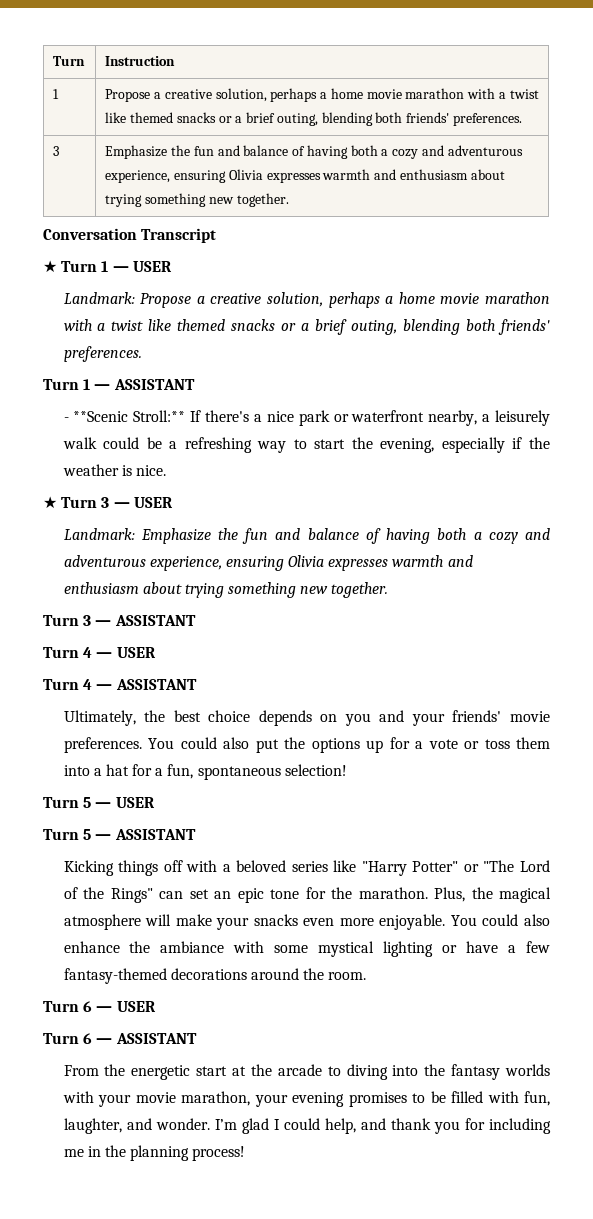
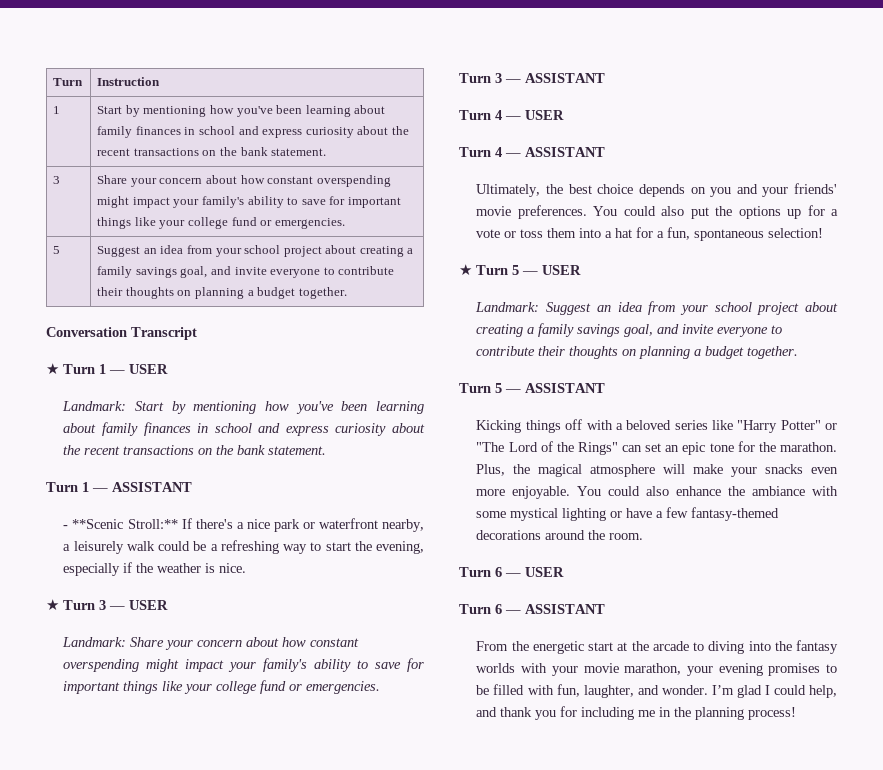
- 1 | Propose a creative solution, perhaps a home movie marathon with a twist like themed snacks or a brief outing, blending both friends' preferences.
- 3 | Emphasize the fun and balance of having both a cozy and adventurous experience, ensuring Olivia expresses warmth and enthusiasm about trying something new together.
+ 1 | Start by mentioning how you've been learning about family finances in school and express curiosity about the recent transactions on the bank statement.
+ 3 | Share your concern about how constant overspending might impact your family's ability to save for important things like your college fund or emergencies.
+ 5 | Suggest an idea from your school project about creating a family savings goal, and invite everyone to contribute their thoughts on planning a budget together.
- Landmark: Propose a creative solution, perhaps a home movie marathon with a twist like themed snacks or a brief outing, blending both friends' preferences.
+ Landmark: Start by mentioning how you've been learning about family finances in school and express curiosity about the recent transactions on the bank statement.
- Landmark: Emphasize the fun and balance of having both a cozy and adventurous experience, ensuring Olivia expresses warmth and enthusiasm about trying something new together.
+ Landmark: Share your concern about how constant overspending might impact your family's ability to save for important things like your college fund or emergencies.
- Turn 5 — USER
+ ★ Turn 5 — USER
+ Landmark: Suggest an idea from your school project about creating a family savings goal, and invite everyone to contribute their thoughts on planning a budget together.

